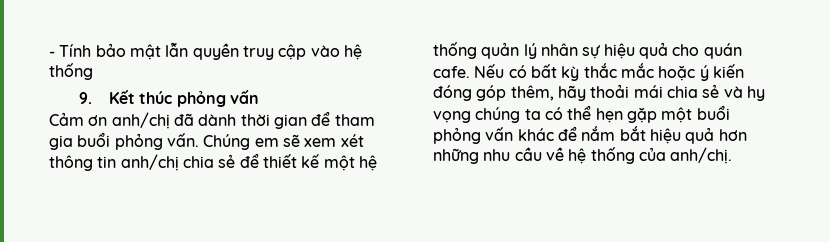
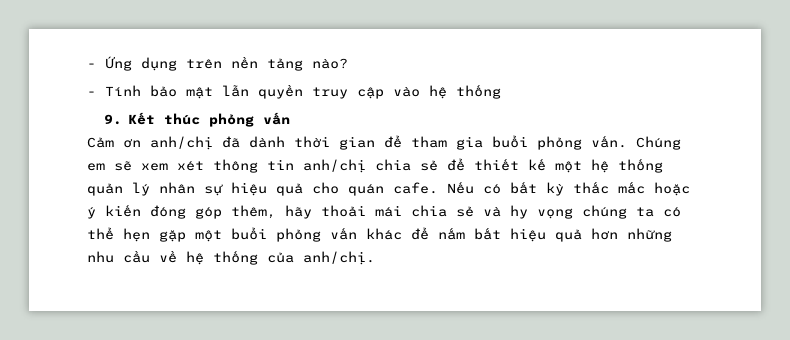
+ - Ứng dụng trên nền tảng nào?

